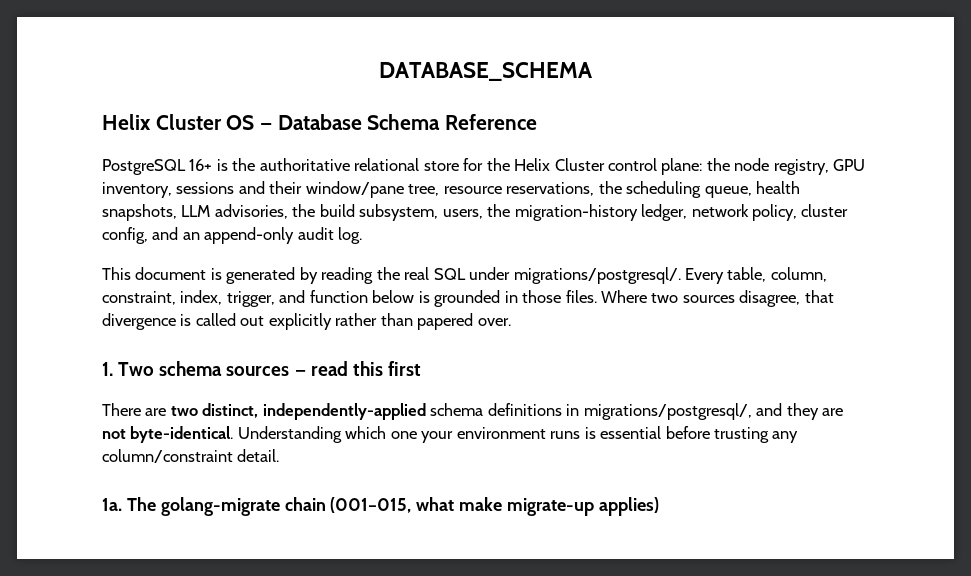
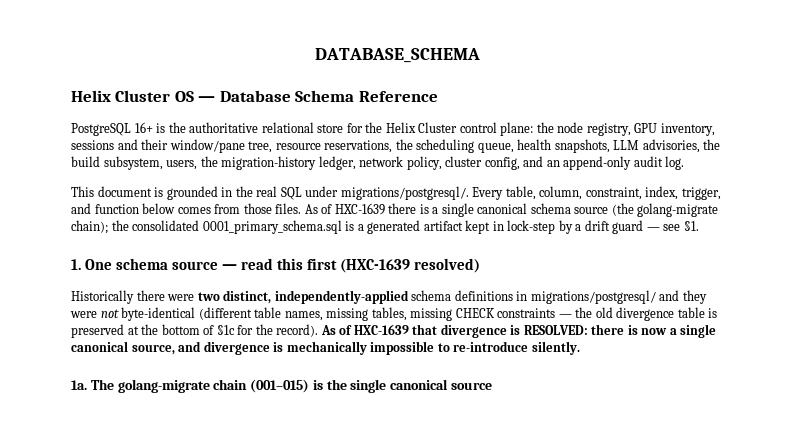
- This document is generated by reading the real SQL under migrations/postgresql/.
+ This document is grounded in the real SQL under migrations/postgresql/.
- Every table, column, constraint, index, trigger, and function below is grounded in those files. Where two sources disagree, that divergence is called out explicitly rather than papered over.
- 1. Two schema sources — read this first
- There are two distinct, independently-applied schema definitions in migrations/postgresql/, and they are not byte-identical. Understanding which one your environment runs is essential before trusting any column/constraint detail.
- 1a. The golang-migrate chain (001–015, what make migrate-up applies)
+ Every table, column, constraint, index, trigger, and function below comes from those files. As of HXC-1639 there is a single canonical schema source (the golang-migrate chain); the consolidated 0001_primary_schema.sql is a generated artifact kept in lock-step by a drift guard — see §1.
+ 1. One schema source — read this first (HXC-1639 resolved)
+ Historically there were two distinct, independently-applied schema definitions in migrations/postgresql/ and they were not byte-identical (different table names, missing tables, missing CHECK constraints — the old divergence table is preserved at the bottom of §1c for the record). As of HXC-1639 that divergence is RESOLVED: there is now a single canonical source, and divergence is mechanically impossible to re-introduce silently.
+ 1a. The golang-migrate chain (001–015) is the single canonical source

